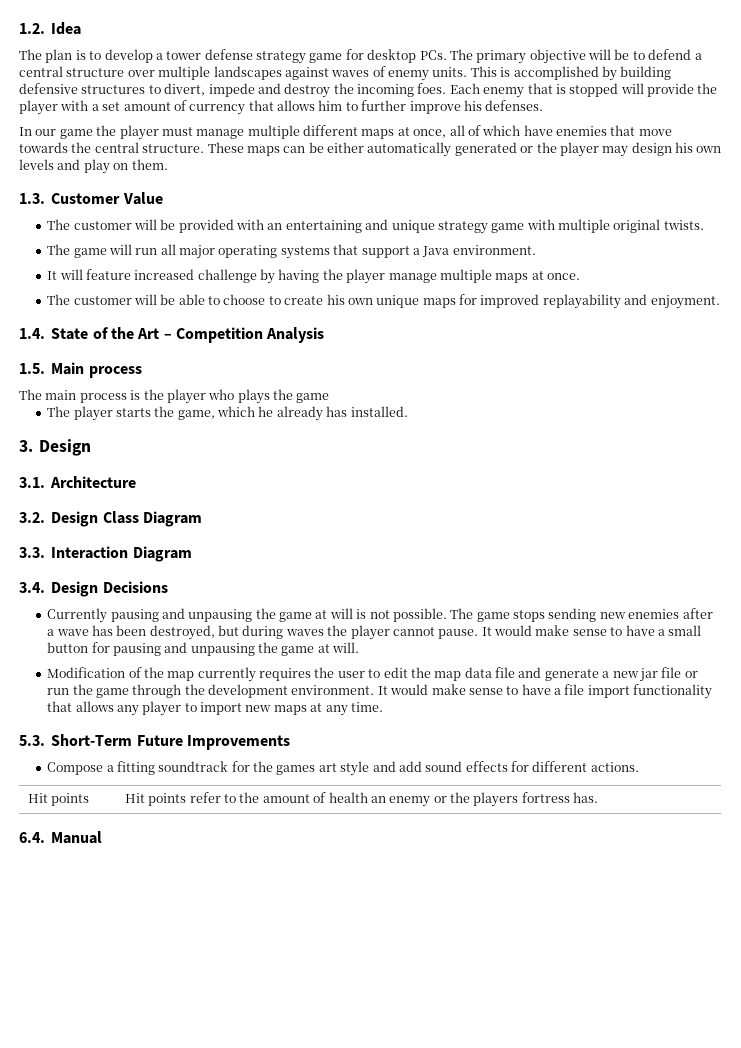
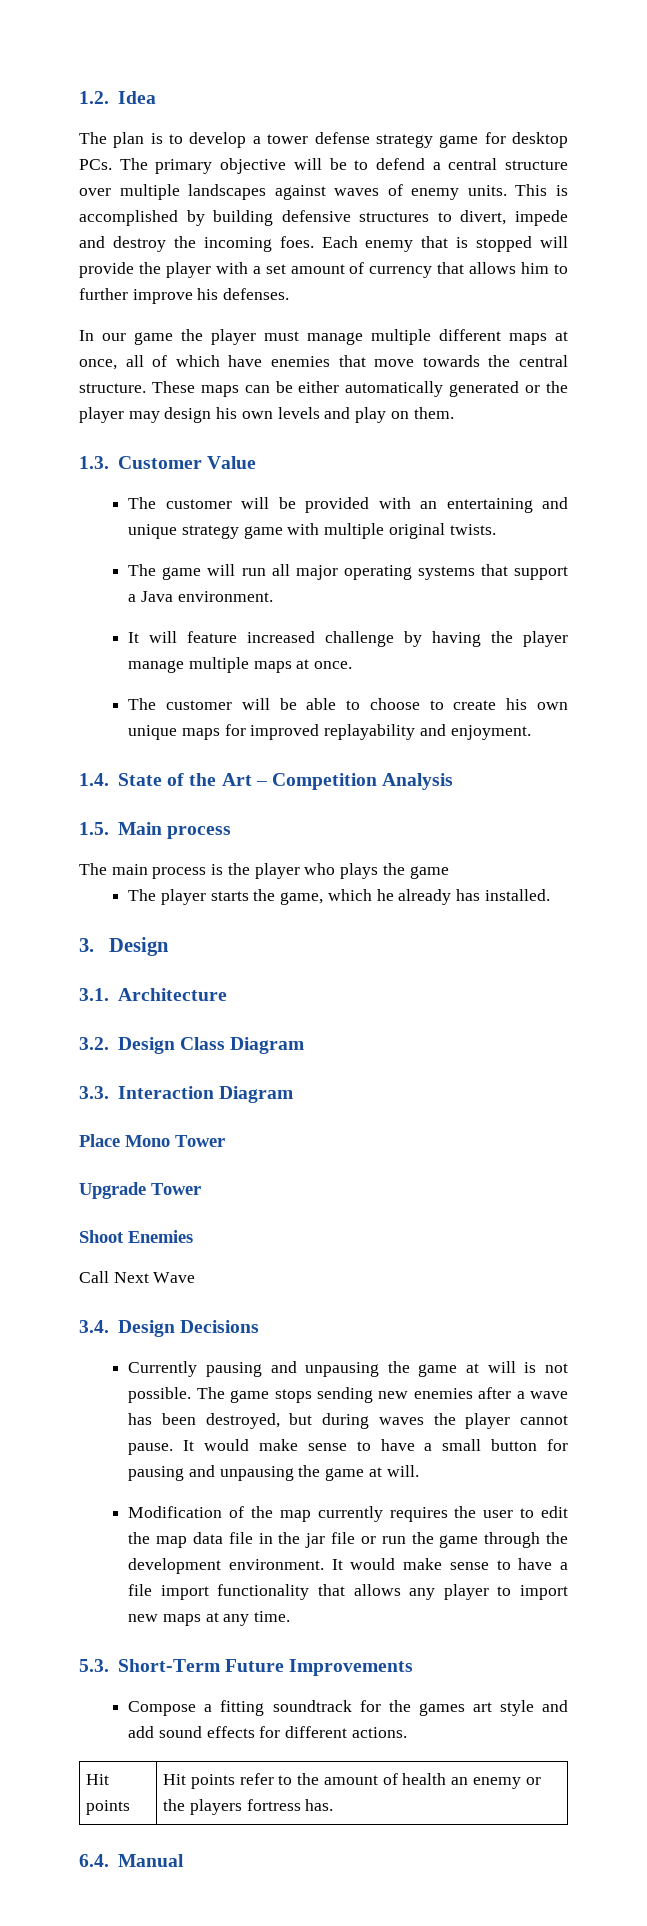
+ Place Mono Tower
+ Upgrade Tower
+ Shoot Enemies
+ Call Next Wave
- Modification of the map currently requires the user to edit the map data file and generate a new jar file or run the game through the development environment.
+ Modification of the map currently requires the user to edit the map data file in the jar file or run the game through the development environment.

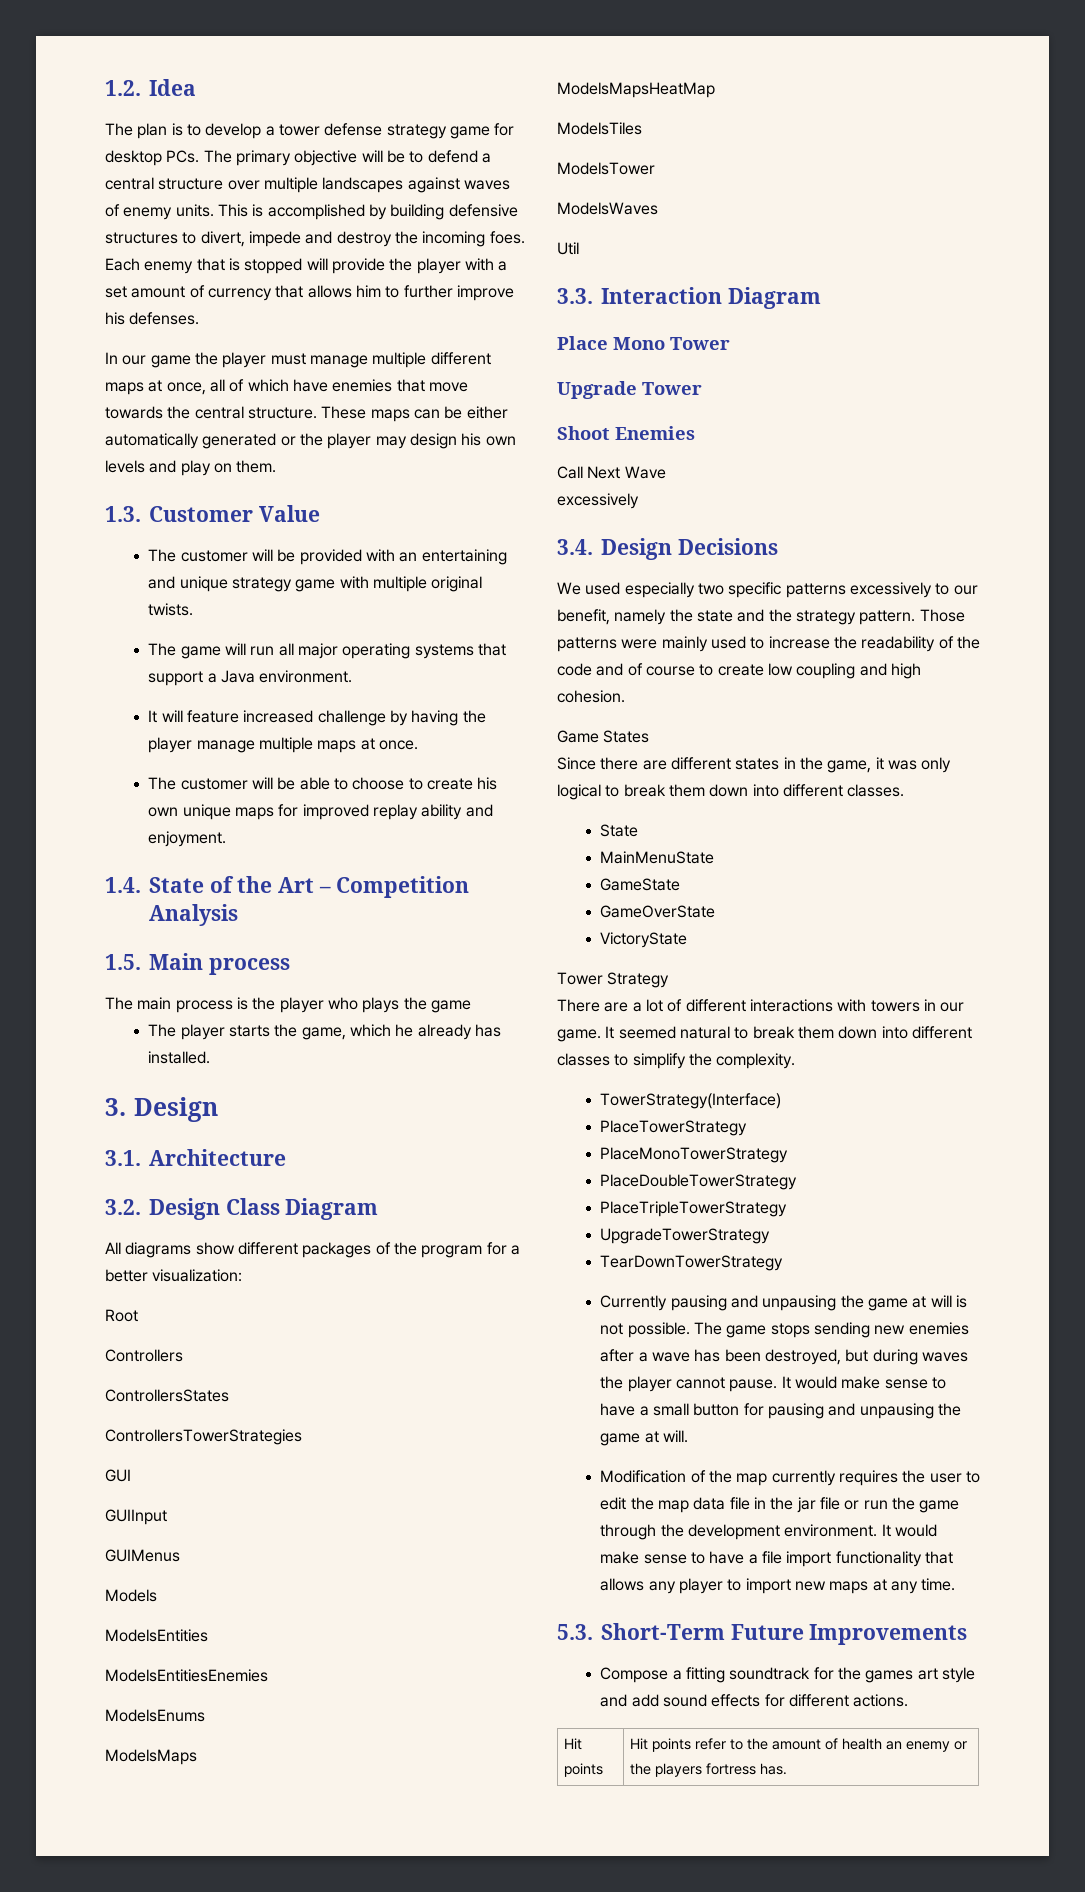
- The customer will be able to choose to create his own unique maps for improved replayability and enjoyment.
+ The customer will be able to choose to create his own unique maps for improved replay ability and enjoyment.
+ All diagrams show different packages of the program for a better visualization:
+ Root
+ Controllers
+ ControllersStates
+ ControllersTowerStrategies
+ GUI
+ GUIInput
+ GUIMenus
+ Models
+ ModelsEntities
+ ModelsEntitiesEnemies
+ ModelsEnums
+ ModelsMaps
+ ModelsMapsHeatMap
+ ModelsTiles
+ ModelsTower
+ ModelsWaves
+ Util
  Call Next Wave
+ excessively
+ We used especially two specific patterns excessively to our benefit, namely the state and the strategy pattern. Those patterns were mainly used to increase the readability of the code and of course to create low coupling and high cohesion.
+ Game States
+ Since there are different states in the game, it was only logical to break them down into different classes.
+ State
+ MainMenuState
+ GameState
+ GameOverState
+ VictoryState
+ Tower Strategy
+ There are a lot of different interactions with towers in our game. It seemed natural to break them down into different classes to simplify the complexity.
+ TowerStrategy(Interface)
+ PlaceTowerStrategy
+ PlaceMonoTowerStrategy
+ PlaceDoubleTowerStrategy
+ PlaceTripleTowerStrategy
+ UpgradeTowerStrategy
+ TearDownTowerStrategy
- 6.4. Manual

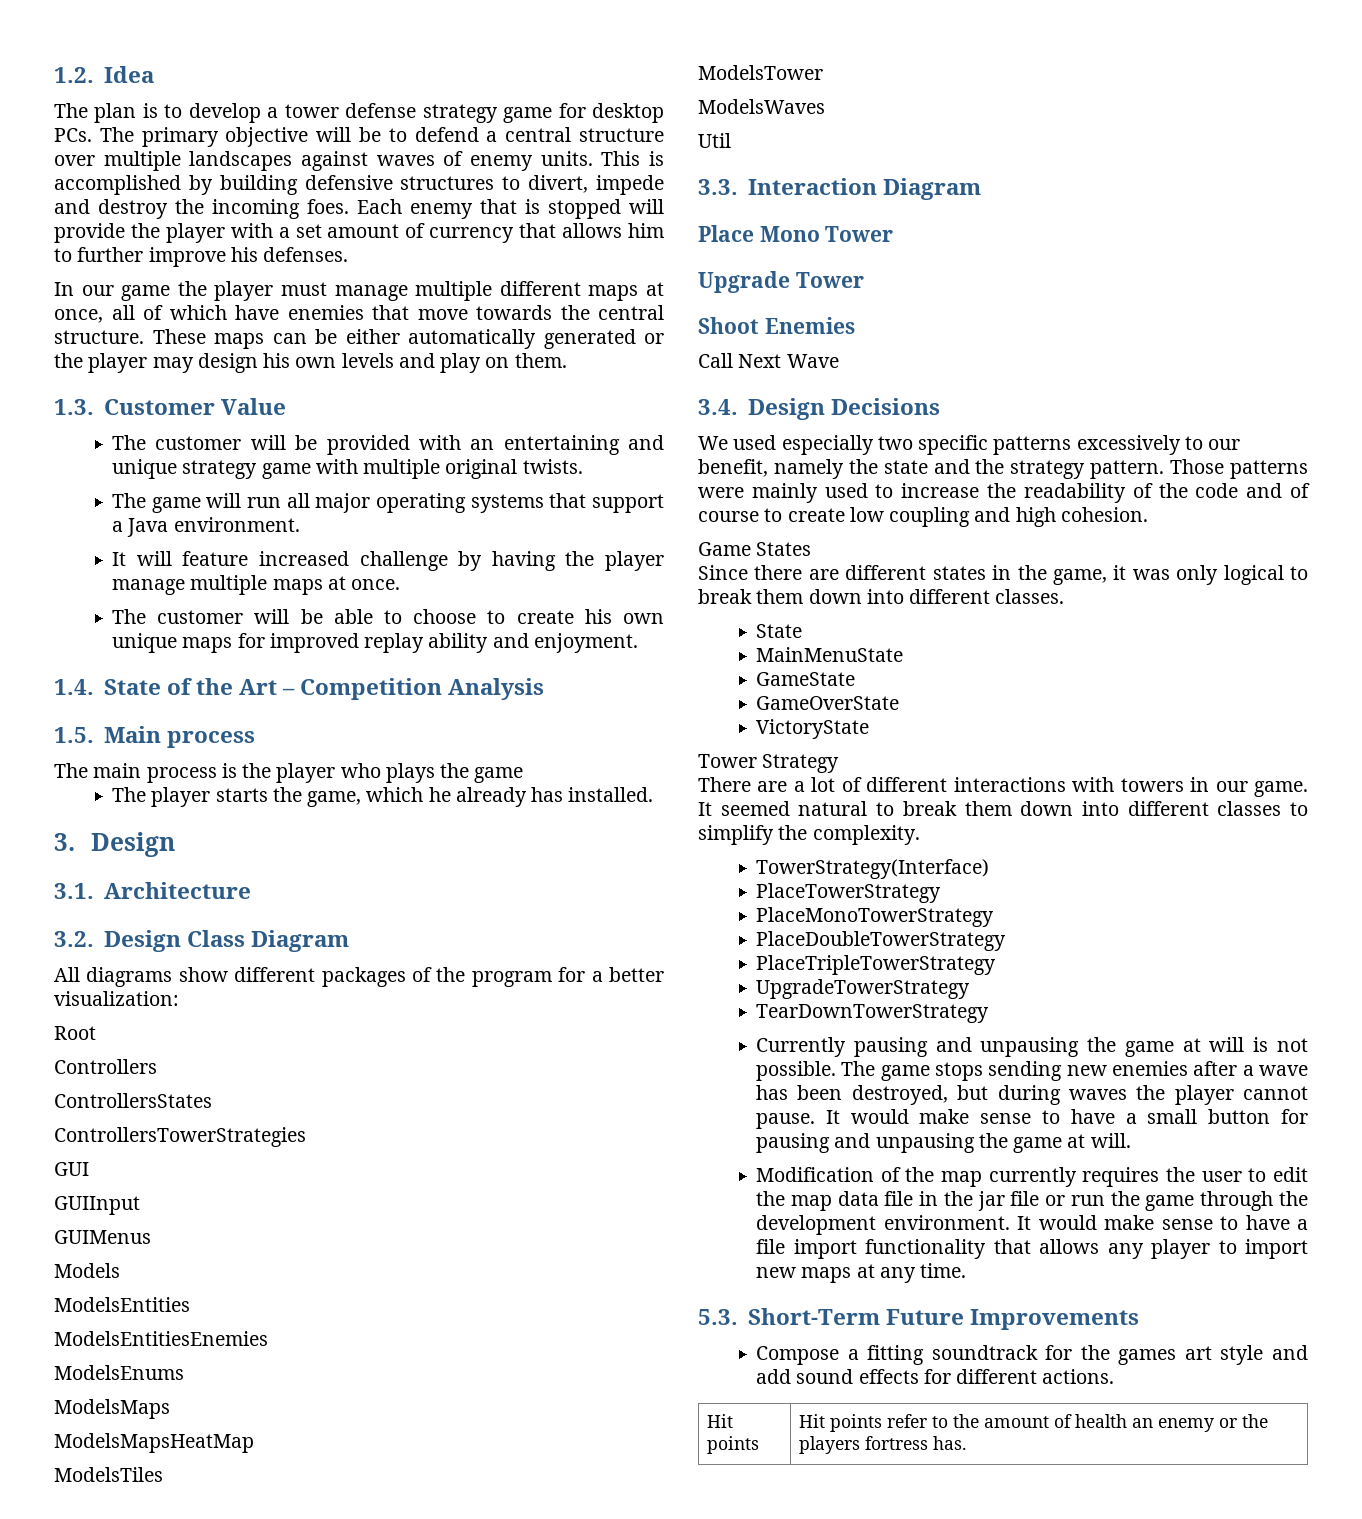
  Call Next Wave
- excessively

